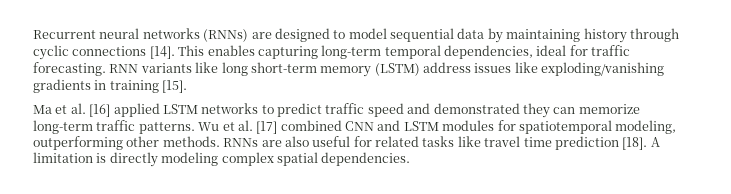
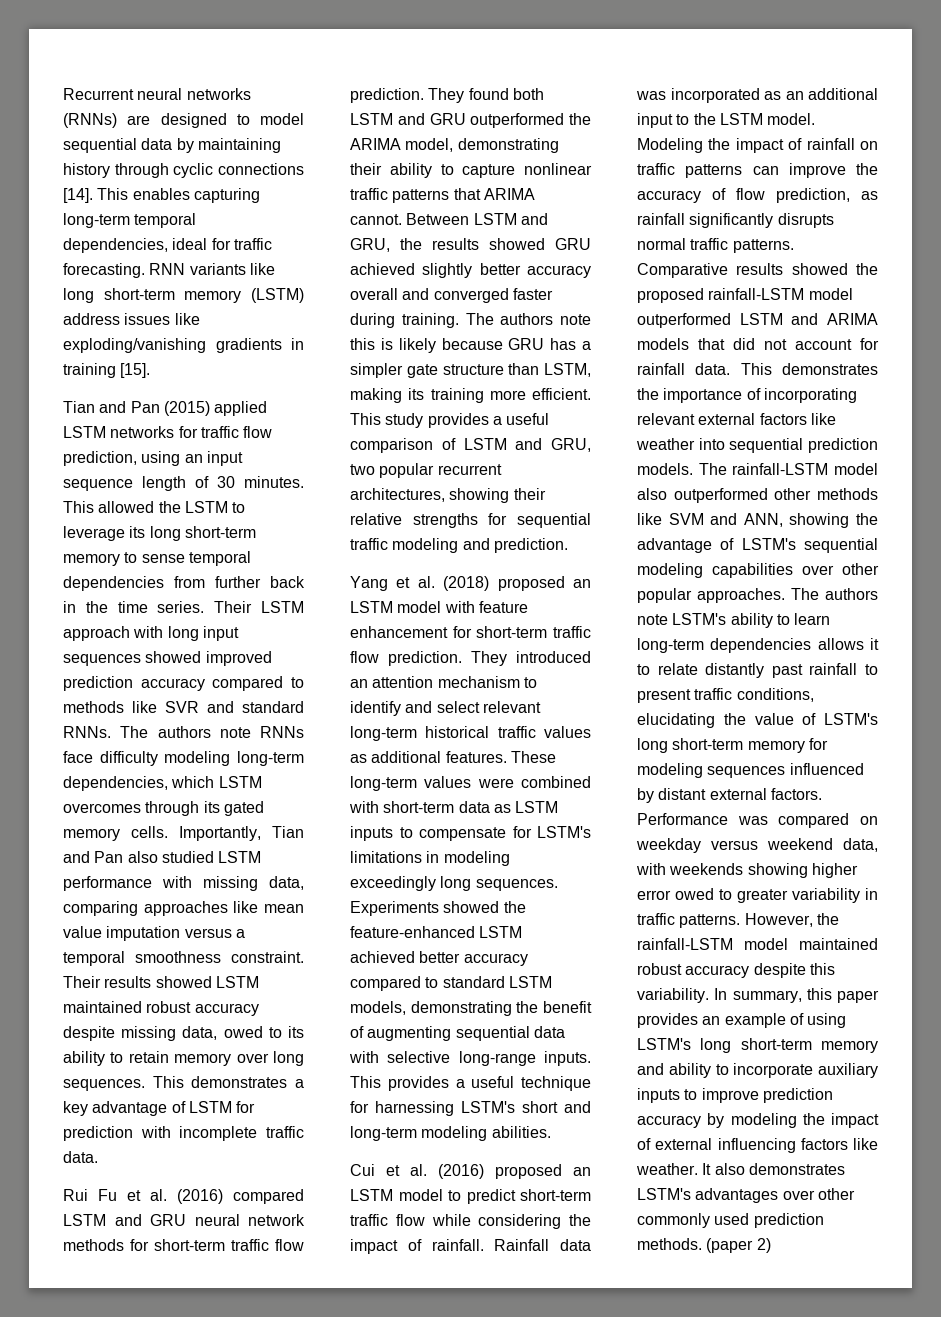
- Ma et al. [16] applied LSTM networks to predict traffic speed and demonstrated they can memorize long-term traffic patterns. Wu et al. [17] combined CNN and LSTM modules for spatiotemporal modeling, outperforming other methods. RNNs are also useful for related tasks like travel time prediction [18]. A limitation is directly modeling complex spatial dependencies.
+ Tian and Pan (2015) applied LSTM networks for traffic flow prediction, using an input sequence length of 30 minutes. This allowed the LSTM to leverage its long short-term memory to sense temporal dependencies from further back in the time series. Their LSTM approach with long input sequences showed improved prediction accuracy compared to methods like SVR and standard RNNs. The authors note RNNs face difficulty modeling long-term dependencies, which LSTM overcomes through its gated memory cells. Importantly, Tian and Pan also studied LSTM performance with missing data, comparing approaches like mean value imputation versus a temporal smoothness constraint. Their results showed LSTM maintained robust accuracy despite missing data, owed to its ability to retain memory over long sequences. This demonstrates a key advantage of LSTM for prediction with incomplete traffic data.
+ Rui Fu et al. (2016) compared LSTM and GRU neural network methods for short-term traffic flow prediction. They found both LSTM and GRU outperformed the ARIMA model, demonstrating their ability to capture nonlinear traffic patterns that ARIMA cannot. Between LSTM and GRU, the results showed GRU achieved slightly better accuracy overall and converged faster during training. The authors note this is likely because GRU has a simpler gate structure than LSTM, making its training more efficient. This study provides a useful comparison of LSTM and GRU, two popular recurrent architectures, showing their relative strengths for sequential traffic modeling and prediction.
+ Yang et al. (2018) proposed an LSTM model with feature enhancement for short-term traffic flow prediction. They introduced an attention mechanism to identify and select relevant long-term historical traffic values as additional features. These long-term values were combined with short-term data as LSTM inputs to compensate for LSTM's limitations in modeling exceedingly long sequences. Experiments showed the feature-enhanced LSTM achieved better accuracy compared to standard LSTM models, demonstrating the benefit of augmenting sequential data with selective long-range inputs. This provides a useful technique for harnessing LSTM's short and long-term modeling abilities.
+ Cui et al. (2016) proposed an LSTM model to predict short-term traffic flow while considering the impact of rainfall. Rainfall data was incorporated as an additional input to the LSTM model. Modeling the impact of rainfall on traffic patterns can improve the accuracy of flow prediction, as rainfall significantly disrupts normal traffic patterns. Comparative results showed the proposed rainfall-LSTM model outperformed LSTM and ARIMA models that did not account for rainfall data. This demonstrates the importance of incorporating relevant external factors like weather into sequential prediction models. The rainfall-LSTM model also outperformed other methods like SVM and ANN, showing the advantage of LSTM's sequential modeling capabilities over other popular approaches. The authors note LSTM's ability to learn long-term dependencies allows it to relate distantly past rainfall to present traffic conditions, elucidating the value of LSTM's long short-term memory for modeling sequences influenced by distant external factors. Performance was compared on weekday versus weekend data, with weekends showing higher error owed to greater variability in traffic patterns. However, the rainfall-LSTM model maintained robust accuracy despite this variability. In summary, this paper provides an example of using LSTM's long short-term memory and ability to incorporate auxiliary inputs to improve prediction accuracy by modeling the impact of external influencing factors like weather. It also demonstrates LSTM's advantages over other commonly used prediction methods. (paper 2)

